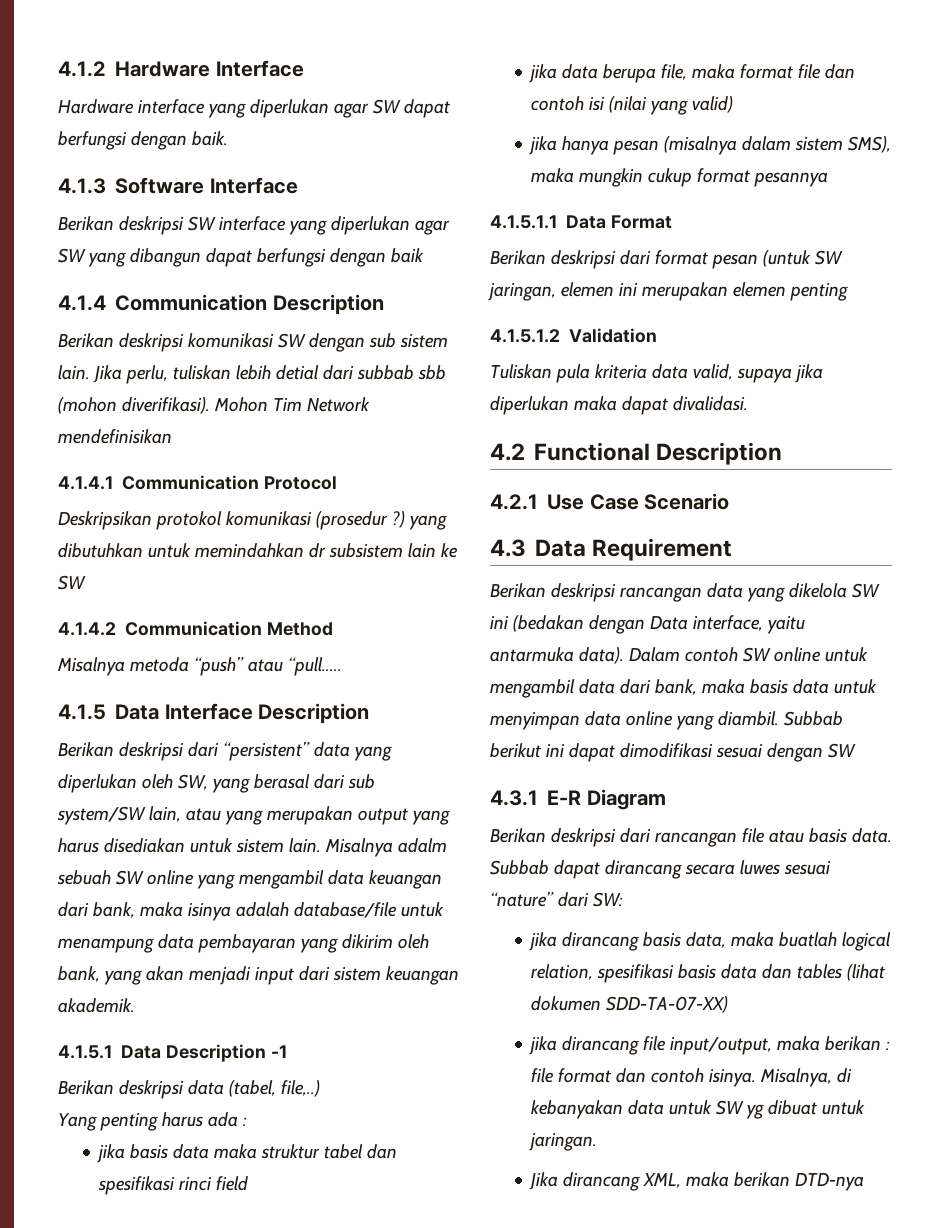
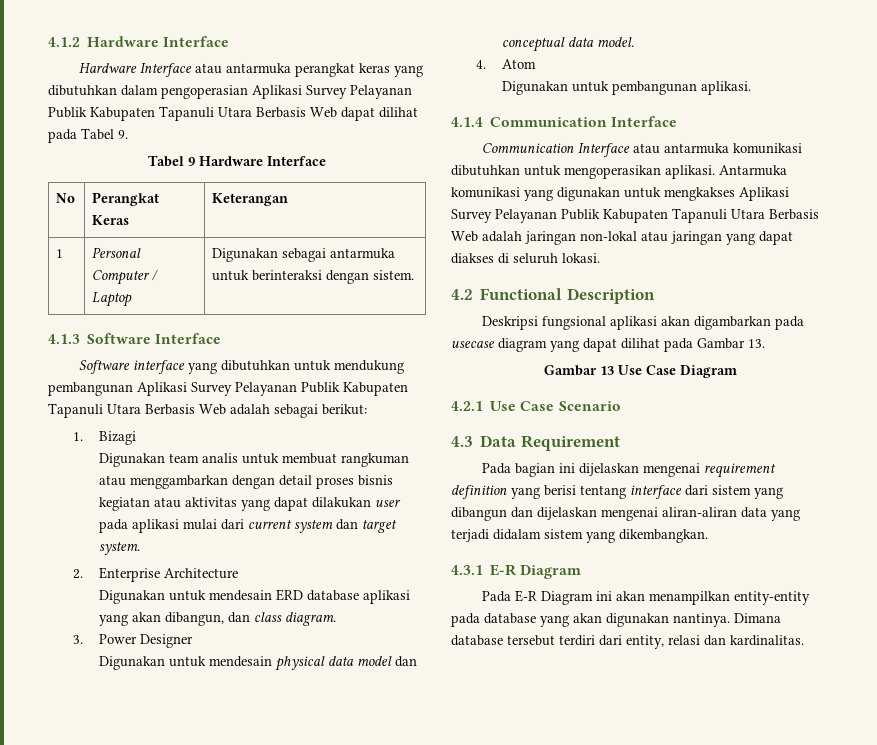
- Hardware interface yang diperlukan agar SW dapat berfungsi dengan baik.
+ Hardware Interface atau antarmuka perangkat keras yang dibutuhkan dalam pengoperasian Aplikasi Survey Pelayanan Publik Kabupaten Tapanuli Utara Berbasis Web dapat dilihat pada Tabel 9.
+ Tabel 9 Hardware Interface
+ No | Perangkat Keras | Keterangan
+ 1 | Personal Computer / Laptop | Digunakan sebagai antarmuka untuk berinteraksi dengan sistem.
  4.1.3 Software Interface
- Berikan deskripsi SW interface yang diperlukan agar SW yang dibangun dapat berfungsi dengan baik
- 4.1.4 Communication Description
- Berikan deskripsi komunikasi SW dengan sub sistem lain. Jika perlu, tuliskan lebih detial dari subbab sbb (mohon diverifikasi). Mohon Tim Network mendefinisikan
- 4.1.4.1 Communication Protocol
- Deskripsikan protokol komunikasi (prosedur ?) yang dibutuhkan untuk memindahkan dr subsistem lain ke SW
- 4.1.4.2 Communication Method
- Misalnya metoda “push” atau “pull…..
- 4.1.5 Data Interface Description
- Berikan deskripsi dari “persistent” data yang diperlukan oleh SW, yang berasal dari sub system/SW lain, atau yang merupakan output yang harus disediakan untuk sistem lain. Misalnya adalm sebuah SW online yang mengambil data keuangan dari bank, maka isinya adalah database/file untuk menampung data pembayaran yang dikirim oleh bank, yang akan menjadi input dari sistem keuangan akademik.
- 4.1.5.1 Data Description -1
- Berikan deskripsi data (tabel, file,..)
- Yang penting harus ada :
- jika basis data maka struktur tabel dan spesifikasi rinci field
- jika data berupa file, maka format file dan contoh isi (nilai yang valid)
- jika hanya pesan (misalnya dalam sistem SMS), maka mungkin cukup format pesannya
- 4.1.5.1.1 Data Format
- Berikan deskripsi dari format pesan (untuk SW jaringan, elemen ini merupakan elemen penting
- 4.1.5.1.2 Validation
- Tuliskan pula kriteria data valid, supaya jika diperlukan maka dapat divalidasi.
+ Software interface yang dibutuhkan untuk mendukung pembangunan Aplikasi Survey Pelayanan Publik Kabupaten Tapanuli Utara Berbasis Web adalah sebagai berikut:
+ 1. Bizagi
+ Digunakan team analis untuk membuat rangkuman atau menggambarkan dengan detail proses bisnis kegiatan atau aktivitas yang dapat dilakukan user pada aplikasi mulai dari current system dan target system.
+ 2. Enterprise Architecture
+ Digunakan untuk mendesain ERD database aplikasi yang akan dibangun, dan class diagram.
+ 3. Power Designer
+ Digunakan untuk mendesain physical data model dan conceptual data model.
+ 4. Atom
+ Digunakan untuk pembangunan aplikasi.
+ 4.1.4 Communication Interface
+ Communication Interface atau antarmuka komunikasi dibutuhkan untuk mengoperasikan aplikasi. Antarmuka komunikasi yang digunakan untuk mengkakses Aplikasi Survey Pelayanan Publik Kabupaten Tapanuli Utara Berbasis Web adalah jaringan non-lokal atau jaringan yang dapat diakses di seluruh lokasi.
  4.2 Functional Description
+ Deskripsi fungsional aplikasi akan digambarkan pada usecase diagram yang dapat dilihat pada Gambar 13.
+ Gambar 13 Use Case Diagram
- Berikan deskripsi rancangan data yang dikelola SW ini (bedakan dengan Data interface, yaitu antarmuka data). Dalam contoh SW online untuk mengambil data dari bank, maka basis data untuk menyimpan data online yang diambil. Subbab berikut ini dapat dimodifikasi sesuai dengan SW
+ Pada bagian ini dijelaskan mengenai requirement definition yang berisi tentang interface dari sistem yang dibangun dan dijelaskan mengenai aliran-aliran data yang terjadi didalam sistem yang dikembangkan.
  4.3.1 E-R Diagram
- Berikan deskripsi dari rancangan file atau basis data. Subbab dapat dirancang secara luwes sesuai “nature” dari SW:
- jika dirancang basis data, maka buatlah logical relation, spesifikasi basis data dan tables (lihat dokumen SDD-TA-07-XX)
- jika dirancang file input/output, maka berikan : file format dan contoh isinya. Misalnya, di kebanyakan data untuk SW yg dibuat untuk jaringan.
- Jika dirancang XML, maka berikan DTD-nya
+ Pada E-R Diagram ini akan menampilkan entity-entity pada database yang akan digunakan nantinya. Dimana database tersebut terdiri dari entity, relasi dan kardinalitas.

